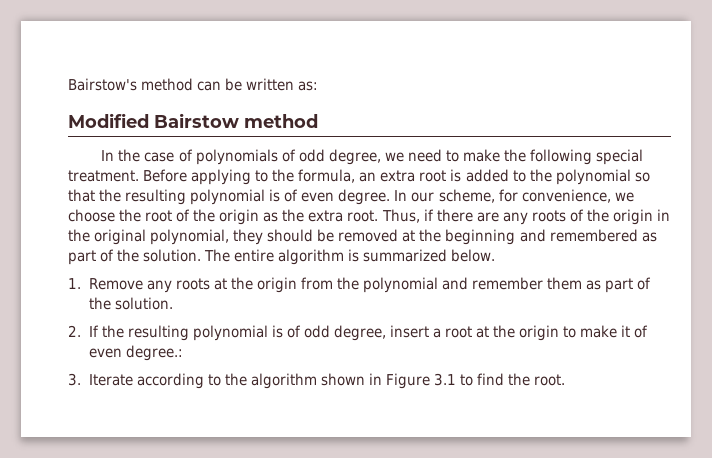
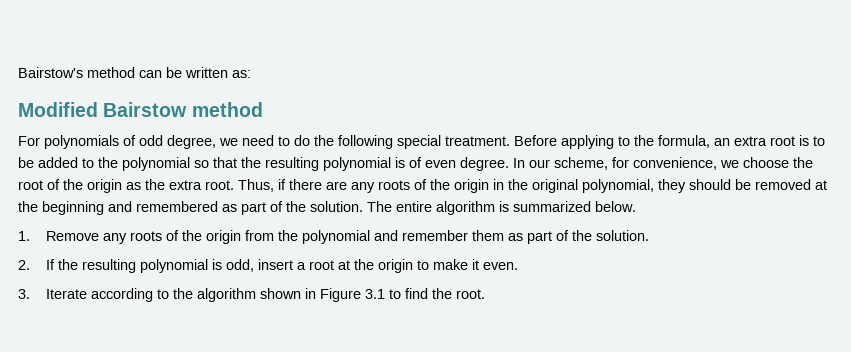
- In the case of polynomials of odd degree, we need to make the following special treatment.
+ For polynomials of odd degree, we need to do the following special treatment.
- Before applying to the formula, an extra root is added to the polynomial so that the resulting polynomial is of even degree.
+ Before applying to the formula, an extra root is to be added to the polynomial so that the resulting polynomial is of even degree.
- 1. Remove any roots at the origin from the polynomial and remember them as part of the solution.
+ 1. Remove any roots of the origin from the polynomial and remember them as part of the solution.
- 2. If the resulting polynomial is of odd degree, insert a root at the origin to make it of even degree.:
+ 2. If the resulting polynomial is odd, insert a root at the origin to make it even.

